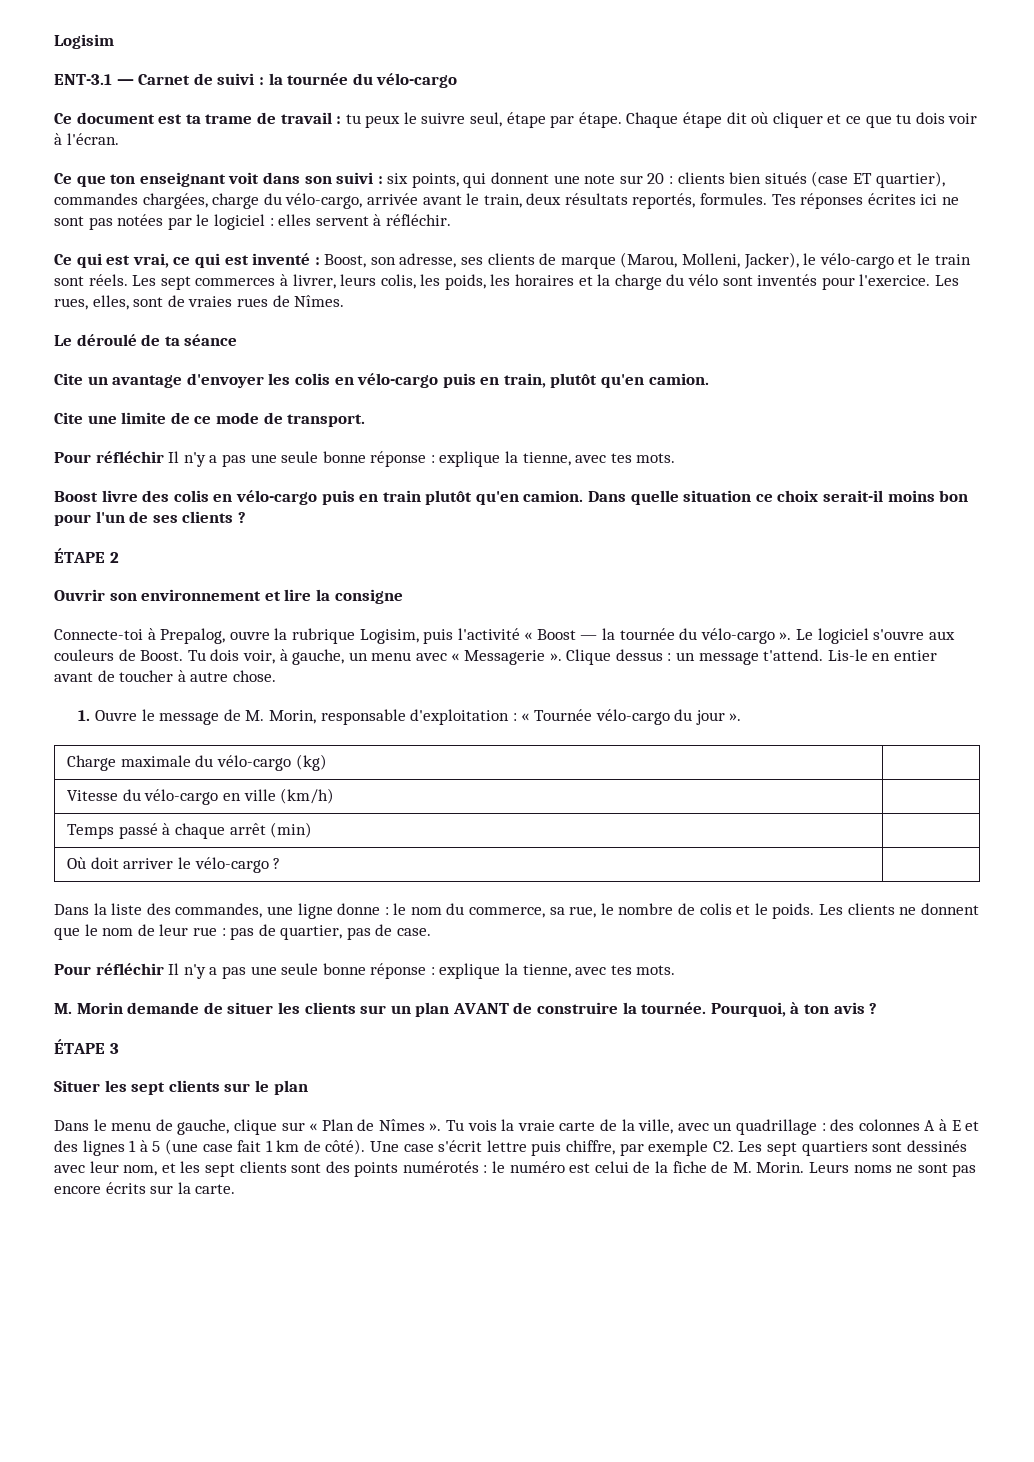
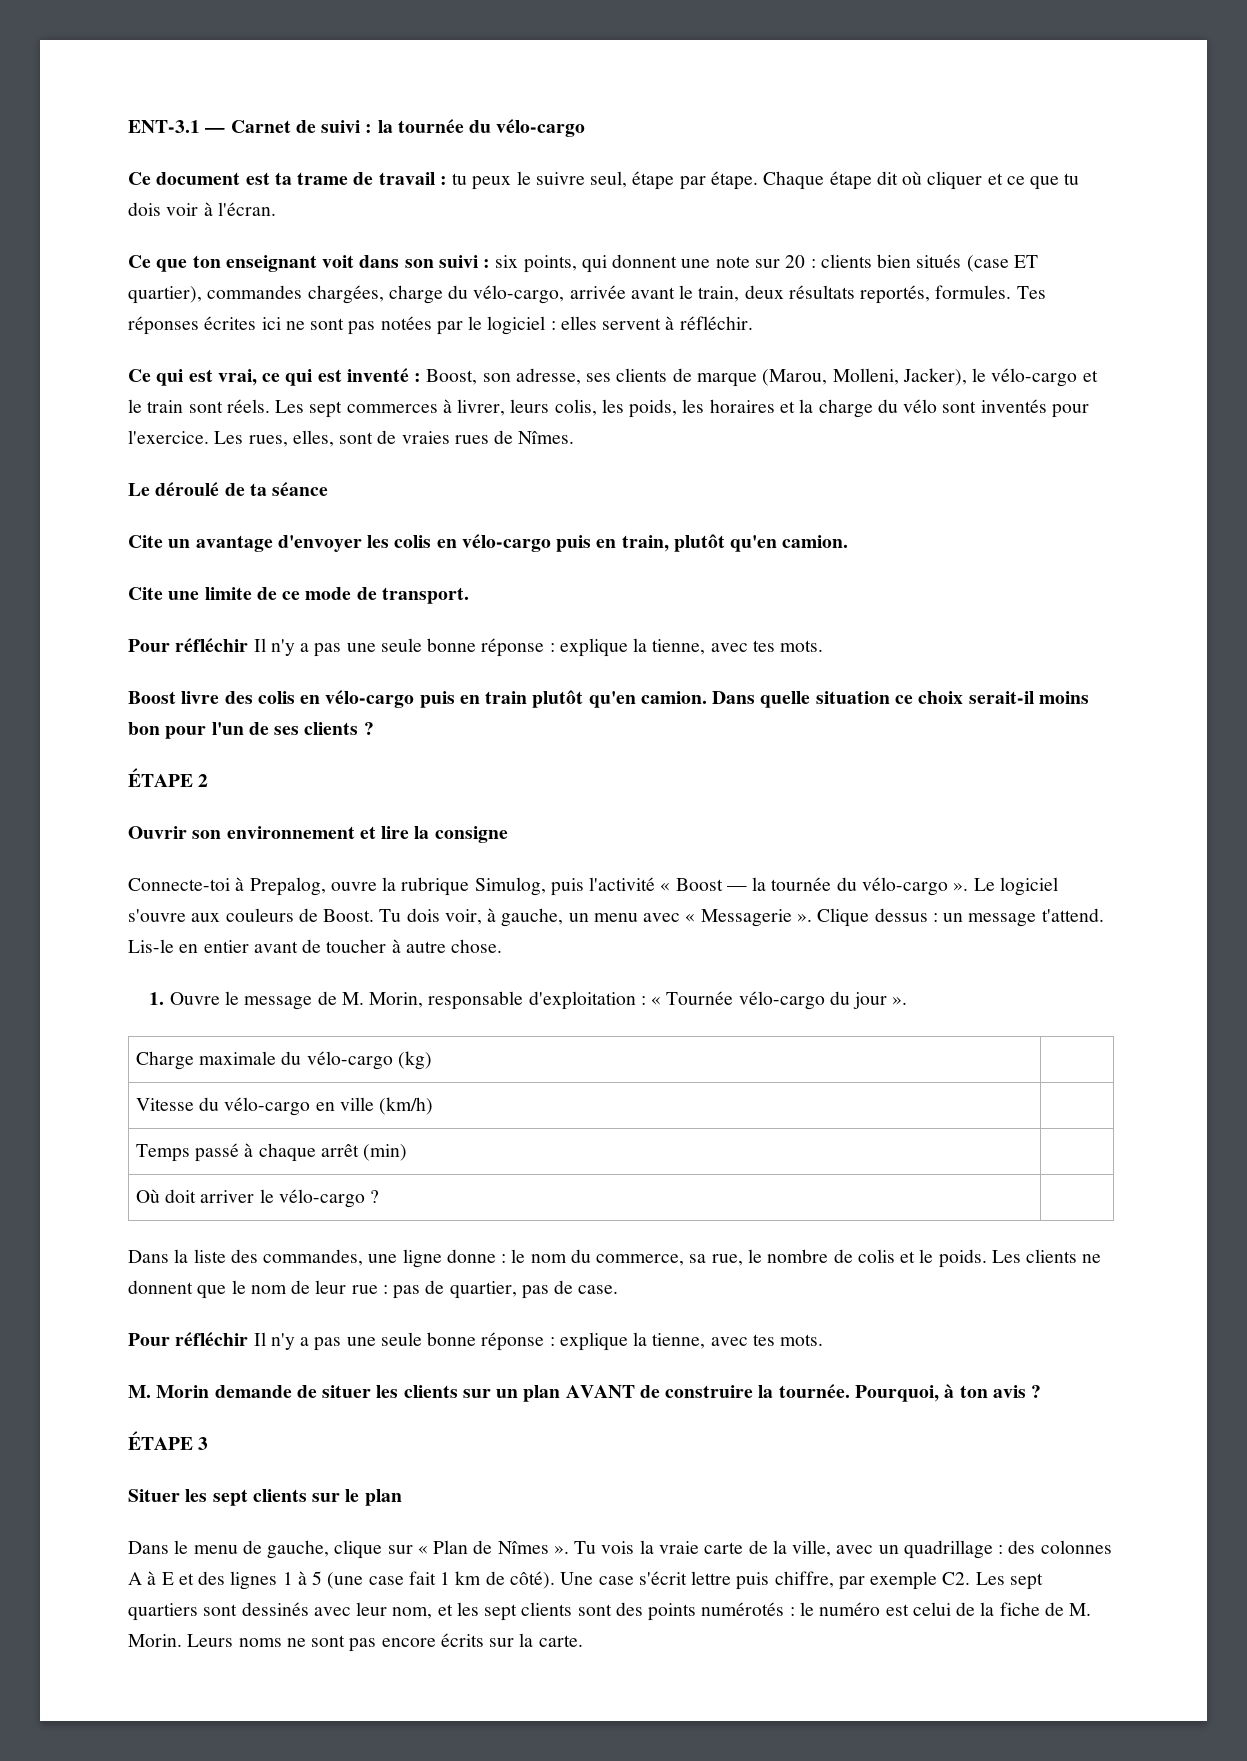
- Logisim
- Connecte-toi à Prepalog, ouvre la rubrique Logisim, puis l'activité « Boost — la tournée du vélo-cargo ».
+ Connecte-toi à Prepalog, ouvre la rubrique Simulog, puis l'activité « Boost — la tournée du vélo-cargo ».

